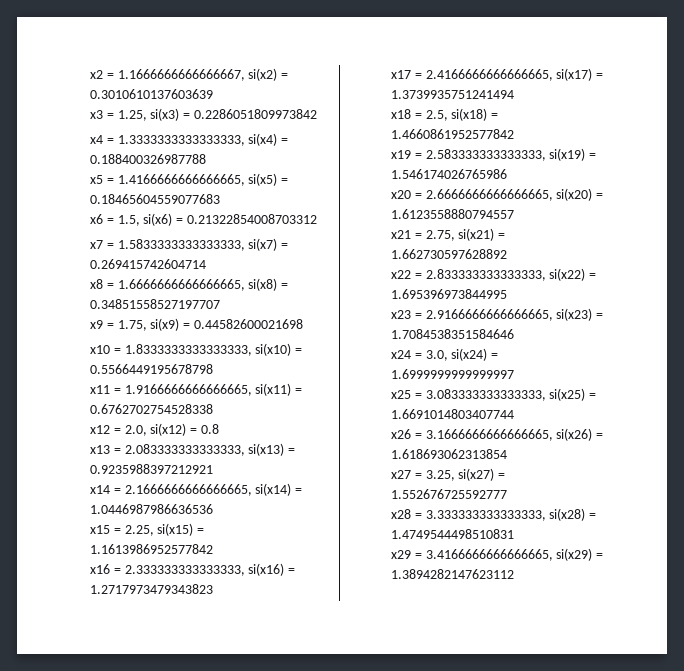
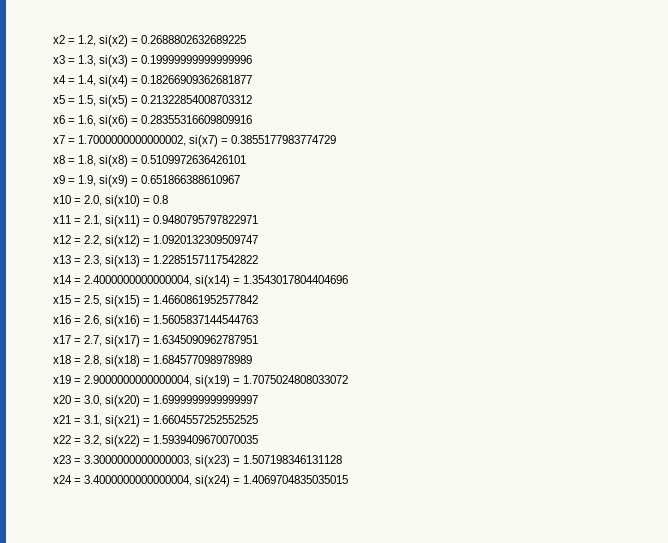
- x2 = 1.1666666666666667, si(x2) = 0.3010610137603639
+ x2 = 1.2, si(x2) = 0.2688802632689225
- x3 = 1.25, si(x3) = 0.2286051809973842
+ x3 = 1.3, si(x3) = 0.19999999999999996
- x4 = 1.3333333333333333, si(x4) = 0.188400326987788
+ x4 = 1.4, si(x4) = 0.18266909362681877
- x5 = 1.4166666666666665, si(x5) = 0.18465604559077683
+ x5 = 1.5, si(x5) = 0.21322854008703312
- x6 = 1.5, si(x6) = 0.21322854008703312
+ x6 = 1.6, si(x6) = 0.28355316609809916
- x7 = 1.5833333333333333, si(x7) = 0.269415742604714
+ x7 = 1.7000000000000002, si(x7) = 0.3855177983774729
- x8 = 1.6666666666666665, si(x8) = 0.34851558527197707
+ x8 = 1.8, si(x8) = 0.5109972636426101
- x9 = 1.75, si(x9) = 0.44582600021698
+ x9 = 1.9, si(x9) = 0.651866388610967
- x10 = 1.8333333333333333, si(x10) = 0.5566449195678798
+ x10 = 2.0, si(x10) = 0.8
- x11 = 1.9166666666666665, si(x11) = 0.6762702754528338
+ x11 = 2.1, si(x11) = 0.9480795797822971
- x12 = 2.0, si(x12) = 0.8
+ x12 = 2.2, si(x12) = 1.0920132309509747
- x13 = 2.083333333333333, si(x13) = 0.9235988397212921
+ x13 = 2.3, si(x13) = 1.2285157117542822
- x14 = 2.1666666666666665, si(x14) = 1.0446987986636536
+ x14 = 2.4000000000000004, si(x14) = 1.3543017804404696
- x15 = 2.25, si(x15) = 1.1613986952577842
+ x15 = 2.5, si(x15) = 1.4660861952577842
- x16 = 2.333333333333333, si(x16) = 1.2717973479343823
+ x16 = 2.6, si(x16) = 1.5605837144544763
- x17 = 2.4166666666666665, si(x17) = 1.3739935751241494
+ x17 = 2.7, si(x17) = 1.6345090962787951
- x18 = 2.5, si(x18) = 1.4660861952577842
+ x18 = 2.8, si(x18) = 1.684577098978989
- x19 = 2.583333333333333, si(x19) = 1.546174026765986
+ x19 = 2.9000000000000004, si(x19) = 1.7075024808033072
- x20 = 2.6666666666666665, si(x20) = 1.6123558880794557
+ x20 = 3.0, si(x20) = 1.6999999999999997
- x21 = 2.75, si(x21) = 1.662730597628892
+ x21 = 3.1, si(x21) = 1.6604557252552525
- x22 = 2.833333333333333, si(x22) = 1.695396973844995
+ x22 = 3.2, si(x22) = 1.5939409670070035
- x23 = 2.9166666666666665, si(x23) = 1.7084538351584646
+ x23 = 3.3000000000000003, si(x23) = 1.507198346131128
- x24 = 3.0, si(x24) = 1.6999999999999997
- x25 = 3.083333333333333, si(x25) = 1.6691014803407744
- x26 = 3.1666666666666665, si(x26) = 1.618693062313854
- x27 = 3.25, si(x27) = 1.552676725592777
- x28 = 3.333333333333333, si(x28) = 1.4749544498510831
- x29 = 3.4166666666666665, si(x29) = 1.3894282147623112
+ x24 = 3.4000000000000004, si(x24) = 1.4069704835035015

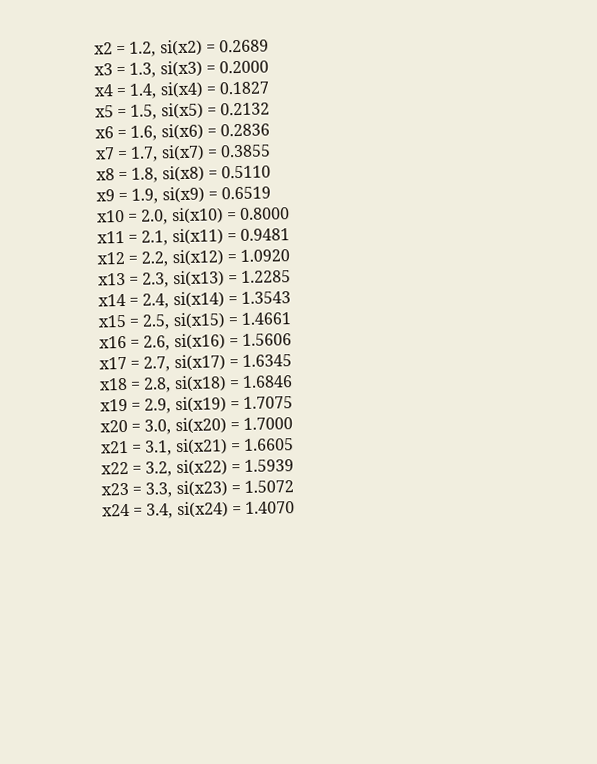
- x2 = 1.2, si(x2) = 0.2688802632689225
+ x2 = 1.2, si(x2) = 0.2689
- x3 = 1.3, si(x3) = 0.19999999999999996
+ x3 = 1.3, si(x3) = 0.2000
- x4 = 1.4, si(x4) = 0.18266909362681877
+ x4 = 1.4, si(x4) = 0.1827
- x5 = 1.5, si(x5) = 0.21322854008703312
+ x5 = 1.5, si(x5) = 0.2132
- x6 = 1.6, si(x6) = 0.28355316609809916
+ x6 = 1.6, si(x6) = 0.2836
- x7 = 1.7000000000000002, si(x7) = 0.3855177983774729
+ x7 = 1.7, si(x7) = 0.3855
- x8 = 1.8, si(x8) = 0.5109972636426101
+ x8 = 1.8, si(x8) = 0.5110
- x9 = 1.9, si(x9) = 0.651866388610967
+ x9 = 1.9, si(x9) = 0.6519
- x10 = 2.0, si(x10) = 0.8
+ x10 = 2.0, si(x10) = 0.8000
- x11 = 2.1, si(x11) = 0.9480795797822971
+ x11 = 2.1, si(x11) = 0.9481
- x12 = 2.2, si(x12) = 1.0920132309509747
+ x12 = 2.2, si(x12) = 1.0920
- x13 = 2.3, si(x13) = 1.2285157117542822
+ x13 = 2.3, si(x13) = 1.2285
- x14 = 2.4000000000000004, si(x14) = 1.3543017804404696
+ x14 = 2.4, si(x14) = 1.3543
- x15 = 2.5, si(x15) = 1.4660861952577842
+ x15 = 2.5, si(x15) = 1.4661
- x16 = 2.6, si(x16) = 1.5605837144544763
+ x16 = 2.6, si(x16) = 1.5606
- x17 = 2.7, si(x17) = 1.6345090962787951
+ x17 = 2.7, si(x17) = 1.6345
- x18 = 2.8, si(x18) = 1.684577098978989
+ x18 = 2.8, si(x18) = 1.6846
- x19 = 2.9000000000000004, si(x19) = 1.7075024808033072
+ x19 = 2.9, si(x19) = 1.7075
- x20 = 3.0, si(x20) = 1.6999999999999997
+ x20 = 3.0, si(x20) = 1.7000
- x21 = 3.1, si(x21) = 1.6604557252552525
+ x21 = 3.1, si(x21) = 1.6605
- x22 = 3.2, si(x22) = 1.5939409670070035
+ x22 = 3.2, si(x22) = 1.5939
- x23 = 3.3000000000000003, si(x23) = 1.507198346131128
+ x23 = 3.3, si(x23) = 1.5072
- x24 = 3.4000000000000004, si(x24) = 1.4069704835035015
+ x24 = 3.4, si(x24) = 1.4070

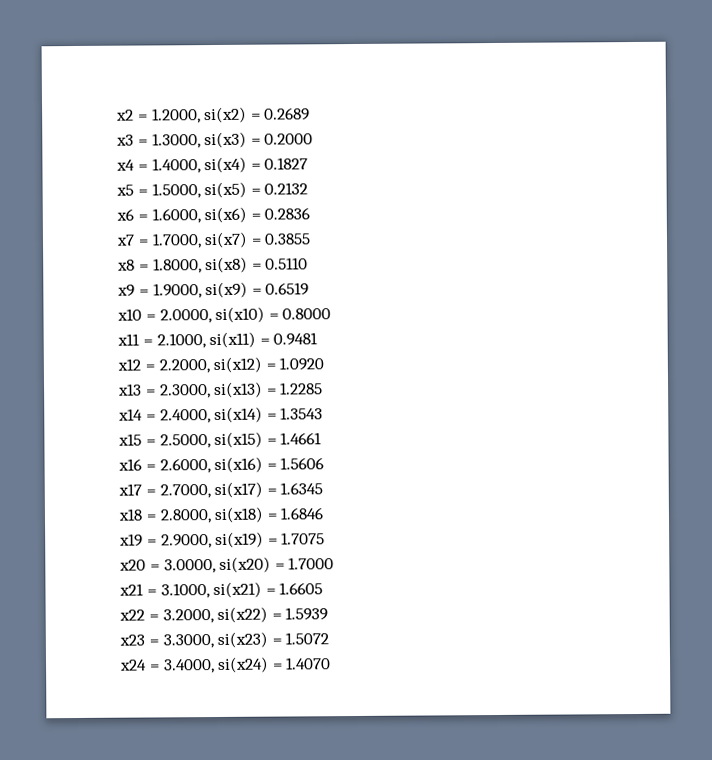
- x2 = 1.2, si(x2) = 0.2689
+ x2 = 1.2000, si(x2) = 0.2689
- x3 = 1.3, si(x3) = 0.2000
+ x3 = 1.3000, si(x3) = 0.2000
- x4 = 1.4, si(x4) = 0.1827
+ x4 = 1.4000, si(x4) = 0.1827
- x5 = 1.5, si(x5) = 0.2132
+ x5 = 1.5000, si(x5) = 0.2132
- x6 = 1.6, si(x6) = 0.2836
+ x6 = 1.6000, si(x6) = 0.2836
- x7 = 1.7, si(x7) = 0.3855
+ x7 = 1.7000, si(x7) = 0.3855
- x8 = 1.8, si(x8) = 0.5110
+ x8 = 1.8000, si(x8) = 0.5110
- x9 = 1.9, si(x9) = 0.6519
+ x9 = 1.9000, si(x9) = 0.6519
- x10 = 2.0, si(x10) = 0.8000
+ x10 = 2.0000, si(x10) = 0.8000
- x11 = 2.1, si(x11) = 0.9481
+ x11 = 2.1000, si(x11) = 0.9481
- x12 = 2.2, si(x12) = 1.0920
+ x12 = 2.2000, si(x12) = 1.0920
- x13 = 2.3, si(x13) = 1.2285
+ x13 = 2.3000, si(x13) = 1.2285
- x14 = 2.4, si(x14) = 1.3543
+ x14 = 2.4000, si(x14) = 1.3543
- x15 = 2.5, si(x15) = 1.4661
+ x15 = 2.5000, si(x15) = 1.4661
- x16 = 2.6, si(x16) = 1.5606
+ x16 = 2.6000, si(x16) = 1.5606
- x17 = 2.7, si(x17) = 1.6345
+ x17 = 2.7000, si(x17) = 1.6345
- x18 = 2.8, si(x18) = 1.6846
+ x18 = 2.8000, si(x18) = 1.6846
- x19 = 2.9, si(x19) = 1.7075
+ x19 = 2.9000, si(x19) = 1.7075
- x20 = 3.0, si(x20) = 1.7000
+ x20 = 3.0000, si(x20) = 1.7000
- x21 = 3.1, si(x21) = 1.6605
+ x21 = 3.1000, si(x21) = 1.6605
- x22 = 3.2, si(x22) = 1.5939
+ x22 = 3.2000, si(x22) = 1.5939
- x23 = 3.3, si(x23) = 1.5072
+ x23 = 3.3000, si(x23) = 1.5072
- x24 = 3.4, si(x24) = 1.4070
+ x24 = 3.4000, si(x24) = 1.4070

